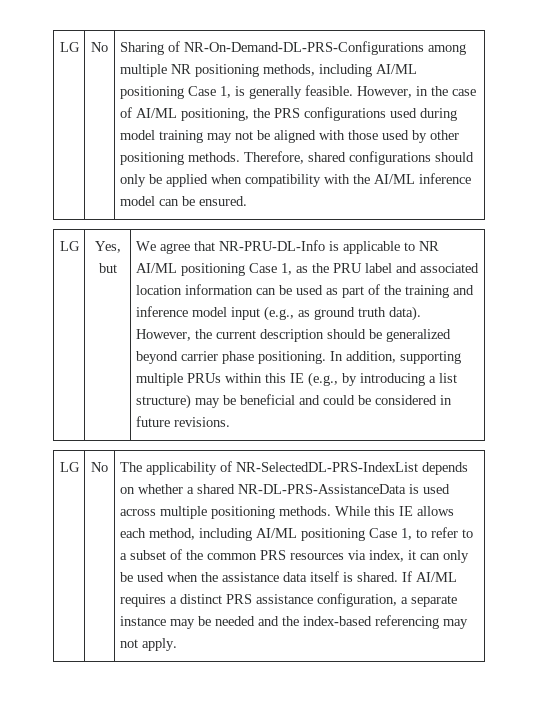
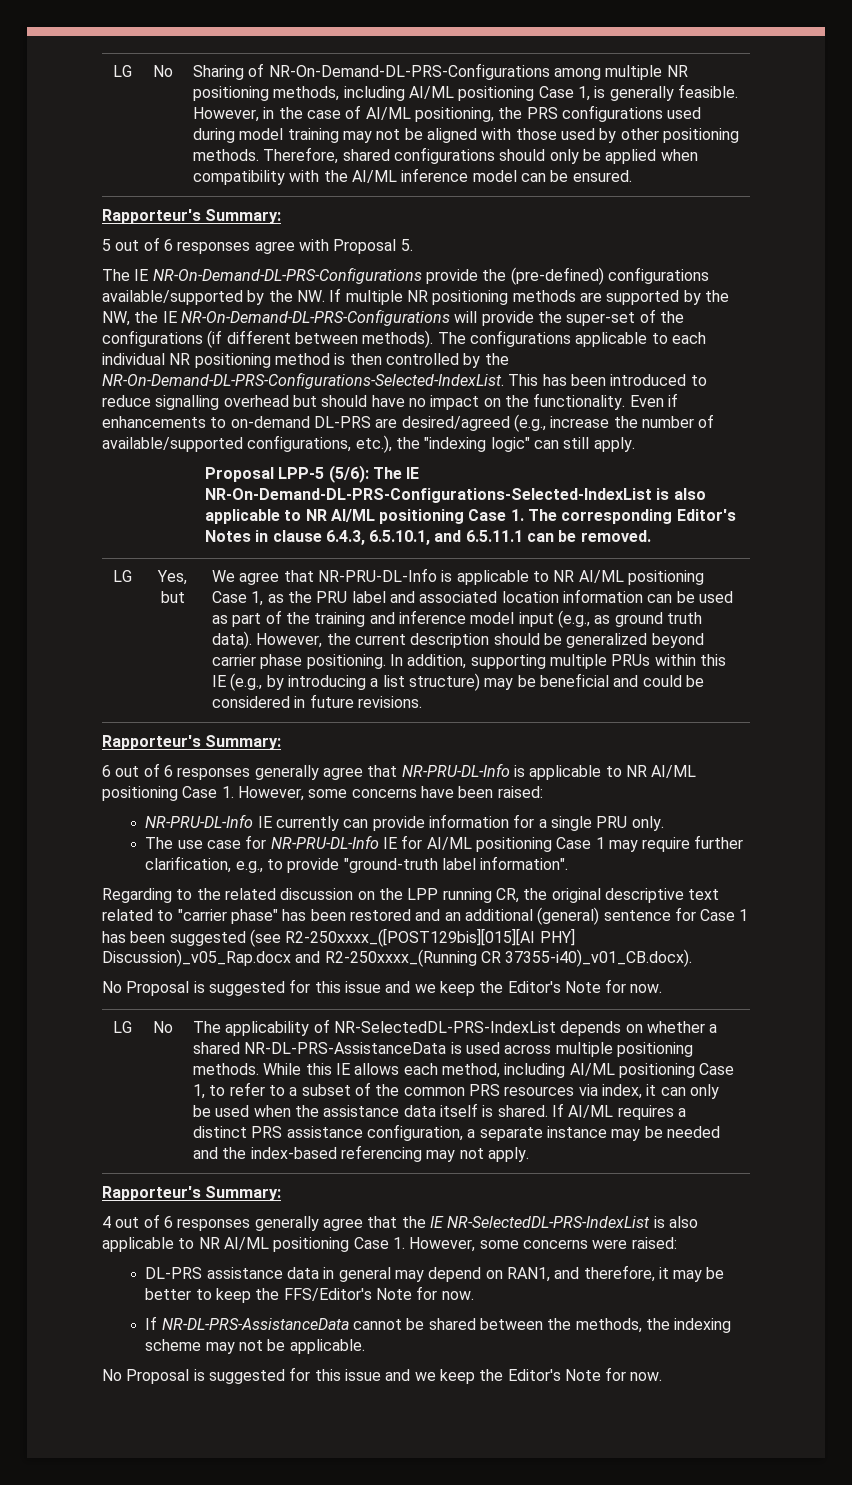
  Therefore, shared configurations should only be applied when compatibility with the AI/ML inference model can be ensured.
+ Rapporteur's Summary:
+ 5 out of 6 responses agree with Proposal 5.
+ The IE NR-On-Demand-DL-PRS-Configurations provide the (pre-defined) configurations available/supported by the NW. If multiple NR positioning methods are supported by the NW, the IE NR-On-Demand-DL-PRS-Configurations will provide the super-set of the configurations (if different between methods). The configurations applicable to each individual NR positioning method is then controlled by the NR-On-Demand-DL-PRS-Configurations-Selected-IndexList. This has been introduced to reduce signalling overhead but should have no impact on the functionality. Even if enhancements to on-demand DL-PRS are desired/agreed (e.g., increase the number of available/supported configurations, etc.), the "indexing logic" can still apply.
+ Proposal LPP-5 (5/6): The IE NR-On-Demand-DL-PRS-Configurations-Selected-IndexList is also applicable to NR AI/ML positioning Case 1. The corresponding Editor's Notes in clause 6.4.3, 6.5.10.1, and 6.5.11.1 can be removed.
  In addition, supporting multiple PRUs within this IE (e.g., by introducing a list structure) may be beneficial and could be considered in future revisions.
+ Rapporteur's Summary:
+ 6 out of 6 responses generally agree that NR-PRU-DL-Info is applicable to NR AI/ML positioning Case 1. However, some concerns have been raised:
+ NR-PRU-DL-Info IE currently can provide information for a single PRU only.
+ The use case for NR-PRU-DL-Info IE for AI/ML positioning Case 1 may require further clarification, e.g., to provide "ground-truth label information".
+ Regarding to the related discussion on the LPP running CR, the original descriptive text related to "carrier phase" has been restored and an additional (general) sentence for Case 1 has been suggested (see R2-250xxxx_([POST129bis][015][AI PHY] Discussion)_v05_Rap.docx and R2-250xxxx_(Running CR 37355-i40)_v01_CB.docx).
+ No Proposal is suggested for this issue and we keep the Editor's Note for now.
  If AI/ML requires a distinct PRS assistance configuration, a separate instance may be needed and the index-based referencing may not apply.
+ Rapporteur's Summary:
+ 4 out of 6 responses generally agree that the IE NR-SelectedDL-PRS-IndexList is also applicable to NR AI/ML positioning Case 1. However, some concerns were raised:
+ DL-PRS assistance data in general may depend on RAN1, and therefore, it may be better to keep the FFS/Editor's Note for now.
+ If NR-DL-PRS-AssistanceData cannot be shared between the methods, the indexing scheme may not be applicable.
+ No Proposal is suggested for this issue and we keep the Editor's Note for now.

